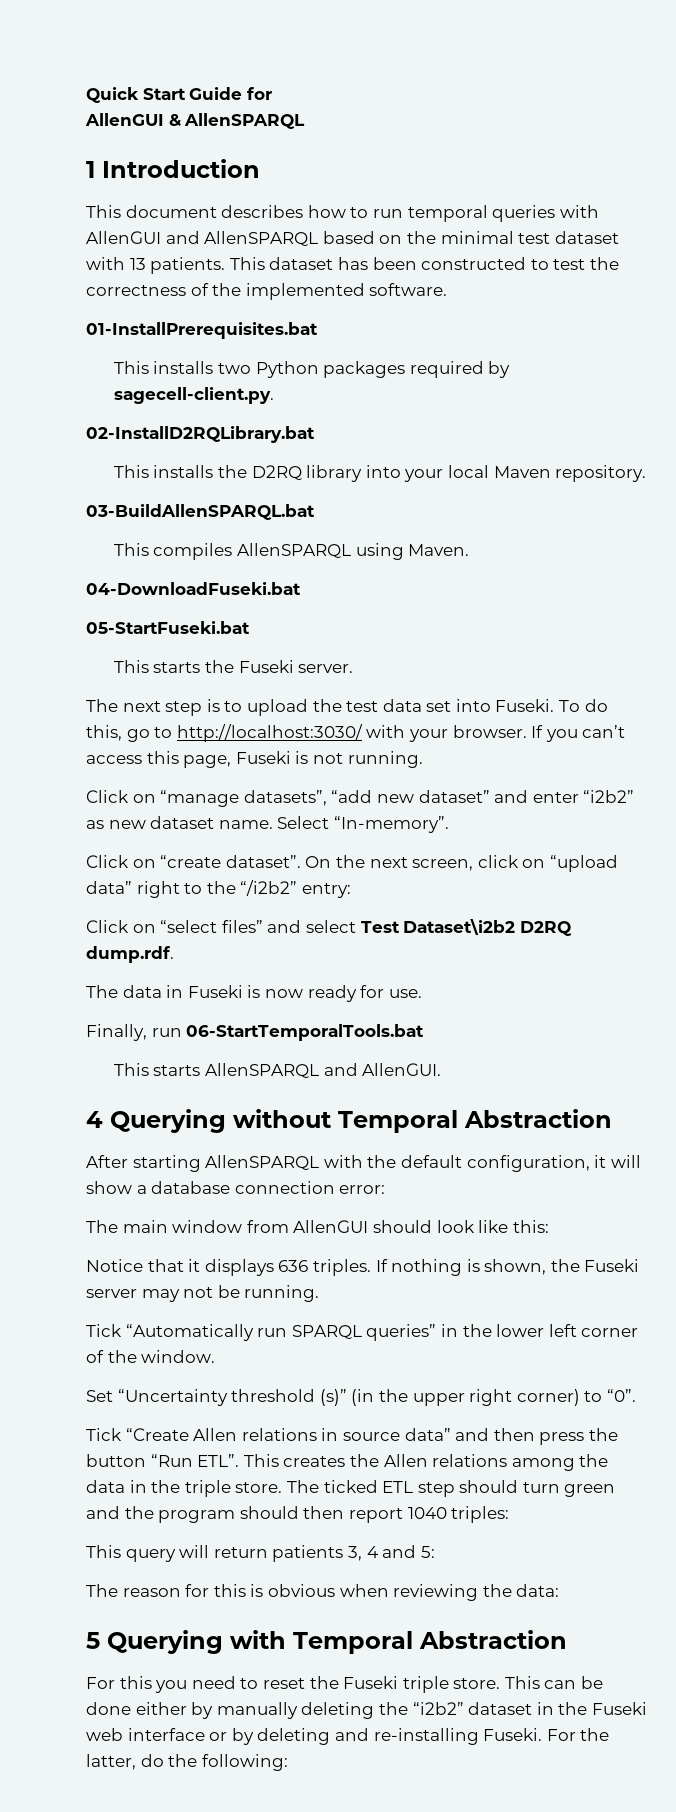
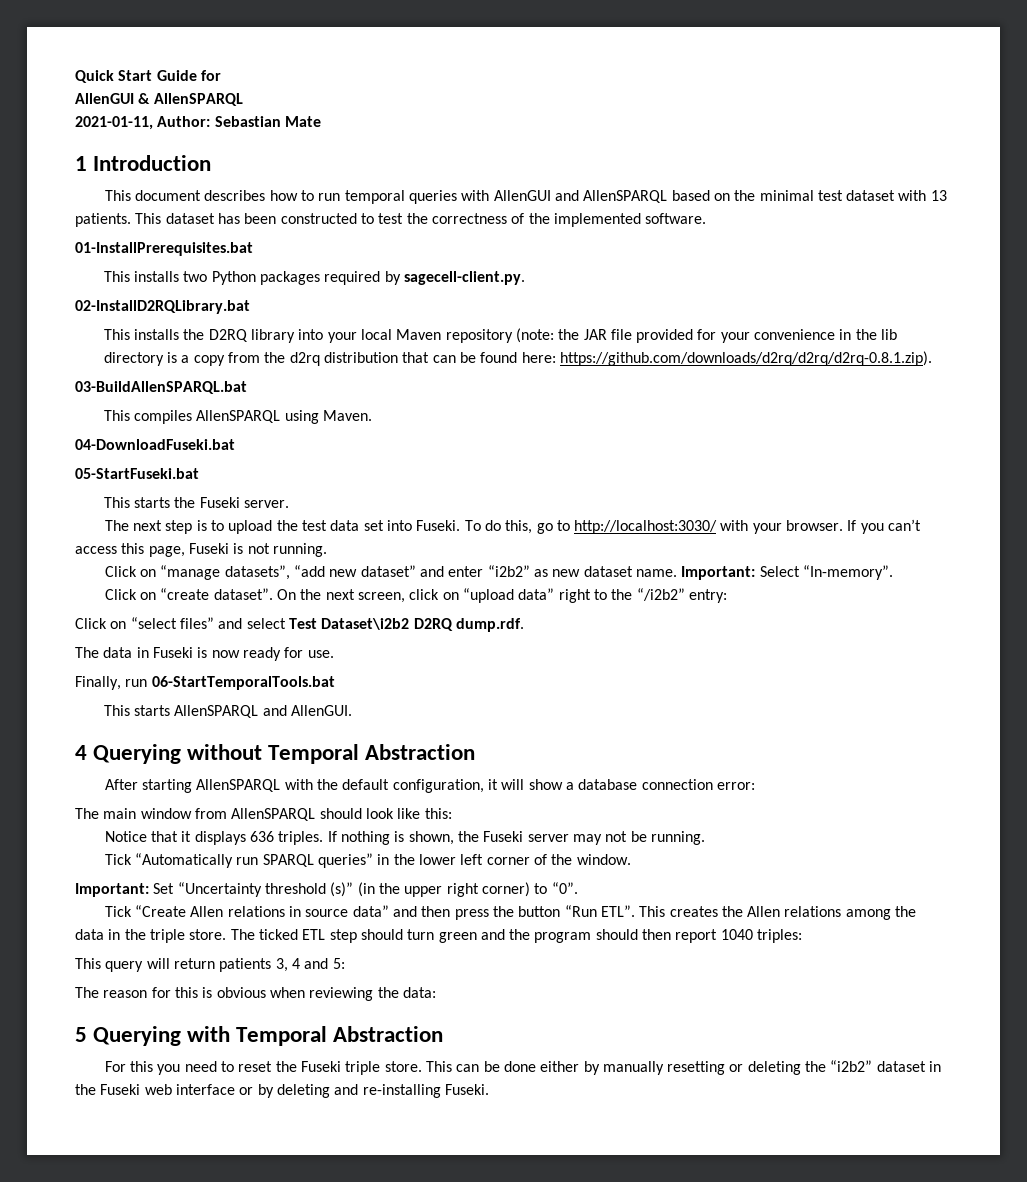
+ 2021-01-11, Author: Sebastian Mate
- This installs the D2RQ library into your local Maven repository.
+ This installs the D2RQ library into your local Maven repository (note: the JAR file provided for your convenience in the lib directory is a copy from the d2rq distribution that can be found here: https://github.com/downloads/d2rq/d2rq/d2rq-0.8.1.zip).
- Select “In-memory”.
+ Important: Select “In-memory”.
- The main window from AllenGUI should look like this:
+ The main window from AllenSPARQL should look like this:
- Set “Uncertainty threshold (s)” (in the upper right corner) to “0”.
+ Important: Set “Uncertainty threshold (s)” (in the upper right corner) to “0”.
- This can be done either by manually deleting the “i2b2” dataset in the Fuseki web interface or by deleting and re-installing Fuseki. For the latter, do the following:
+ This can be done either by manually resetting or deleting the “i2b2” dataset in the Fuseki web interface or by deleting and re-installing Fuseki.

